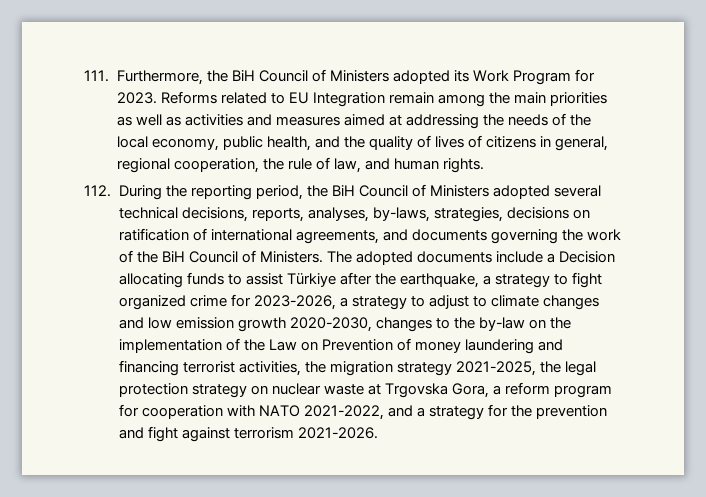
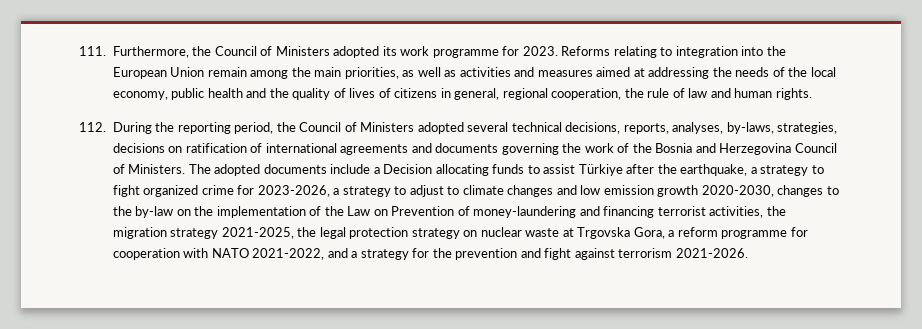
- 111. Furthermore, the BiH Council of Ministers adopted its Work Program for 2023.
+ 111. Furthermore, the Council of Ministers adopted its work programme for 2023.
- Reforms related to EU Integration remain among the main priorities as well as activities and measures aimed at addressing the needs of the local economy, public health, and the quality of lives of citizens in general, regional cooperation, the rule of law, and human rights.
+ Reforms relating to integration into the European Union remain among the main priorities, as well as activities and measures aimed at addressing the needs of the local economy, public health and the quality of lives of citizens in general, regional cooperation, the rule of law and human rights.
- 112. During the reporting period, the BiH Council of Ministers adopted several technical decisions, reports, analyses, by-laws, strategies, decisions on ratification of international agreements, and documents governing the work of the BiH Council of Ministers.
+ 112. During the reporting period, the Council of Ministers adopted several technical decisions, reports, analyses, by-laws, strategies, decisions on ratification of international agreements and documents governing the work of the Bosnia and Herzegovina Council of Ministers.
- The adopted documents include a Decision allocating funds to assist Türkiye after the earthquake, a strategy to fight organized crime for 2023-2026, a strategy to adjust to climate changes and low emission growth 2020-2030, changes to the by-law on the implementation of the Law on Prevention of money laundering and financing terrorist activities, the migration strategy 2021-2025, the legal protection strategy on nuclear waste at Trgovska Gora, a reform program for cooperation with NATO 2021-2022, and a strategy for the prevention and fight against terrorism 2021-2026.
+ The adopted documents include a Decision allocating funds to assist Türkiye after the earthquake, a strategy to fight organized crime for 2023-2026, a strategy to adjust to climate changes and low emission growth 2020-2030, changes to the by-law on the implementation of the Law on Prevention of money-laundering and financing terrorist activities, the migration strategy 2021-2025, the legal protection strategy on nuclear waste at Trgovska Gora, a reform programme for cooperation with NATO 2021-2022, and a strategy for the prevention and fight against terrorism 2021-2026.

